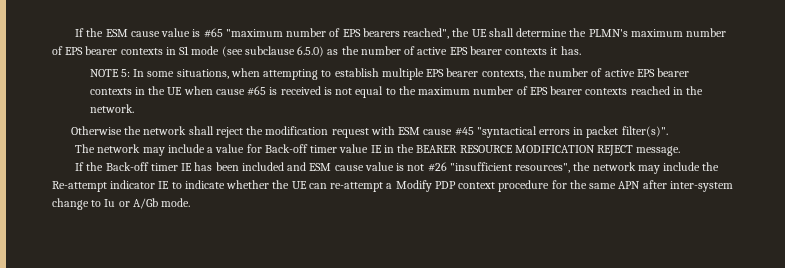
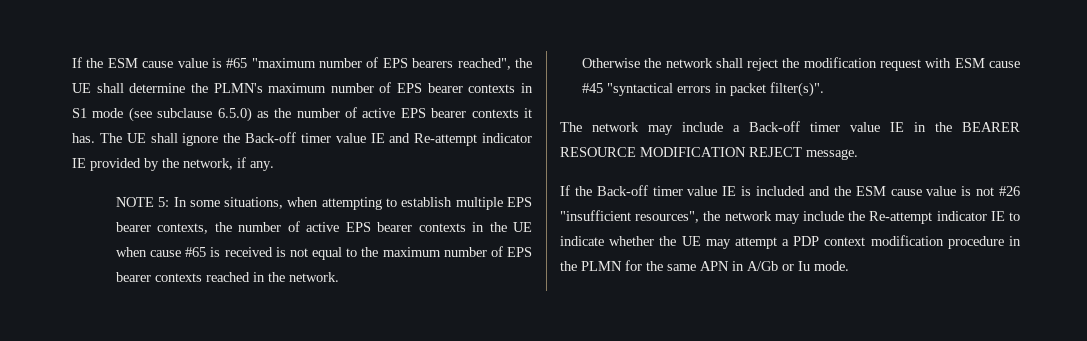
+ The UE shall ignore the Back-off timer value IE and Re-attempt indicator IE provided by the network, if any.
- The network may include a value for Back-off timer value IE in the BEARER RESOURCE MODIFICATION REJECT message.
+ The network may include a Back-off timer value IE in the BEARER RESOURCE MODIFICATION REJECT message.
- If the Back-off timer IE has been included and ESM cause value is not #26 "insufficient resources", the network may include the Re-attempt indicator IE to indicate whether the UE can re-attempt a Modify PDP context procedure for the same APN after inter-system change to Iu or A/Gb mode.
+ If the Back-off timer value IE is included and the ESM cause value is not #26 "insufficient resources", the network may include the Re-attempt indicator IE to indicate whether the UE may attempt a PDP context modification procedure in the PLMN for the same APN in A/Gb or Iu mode.

